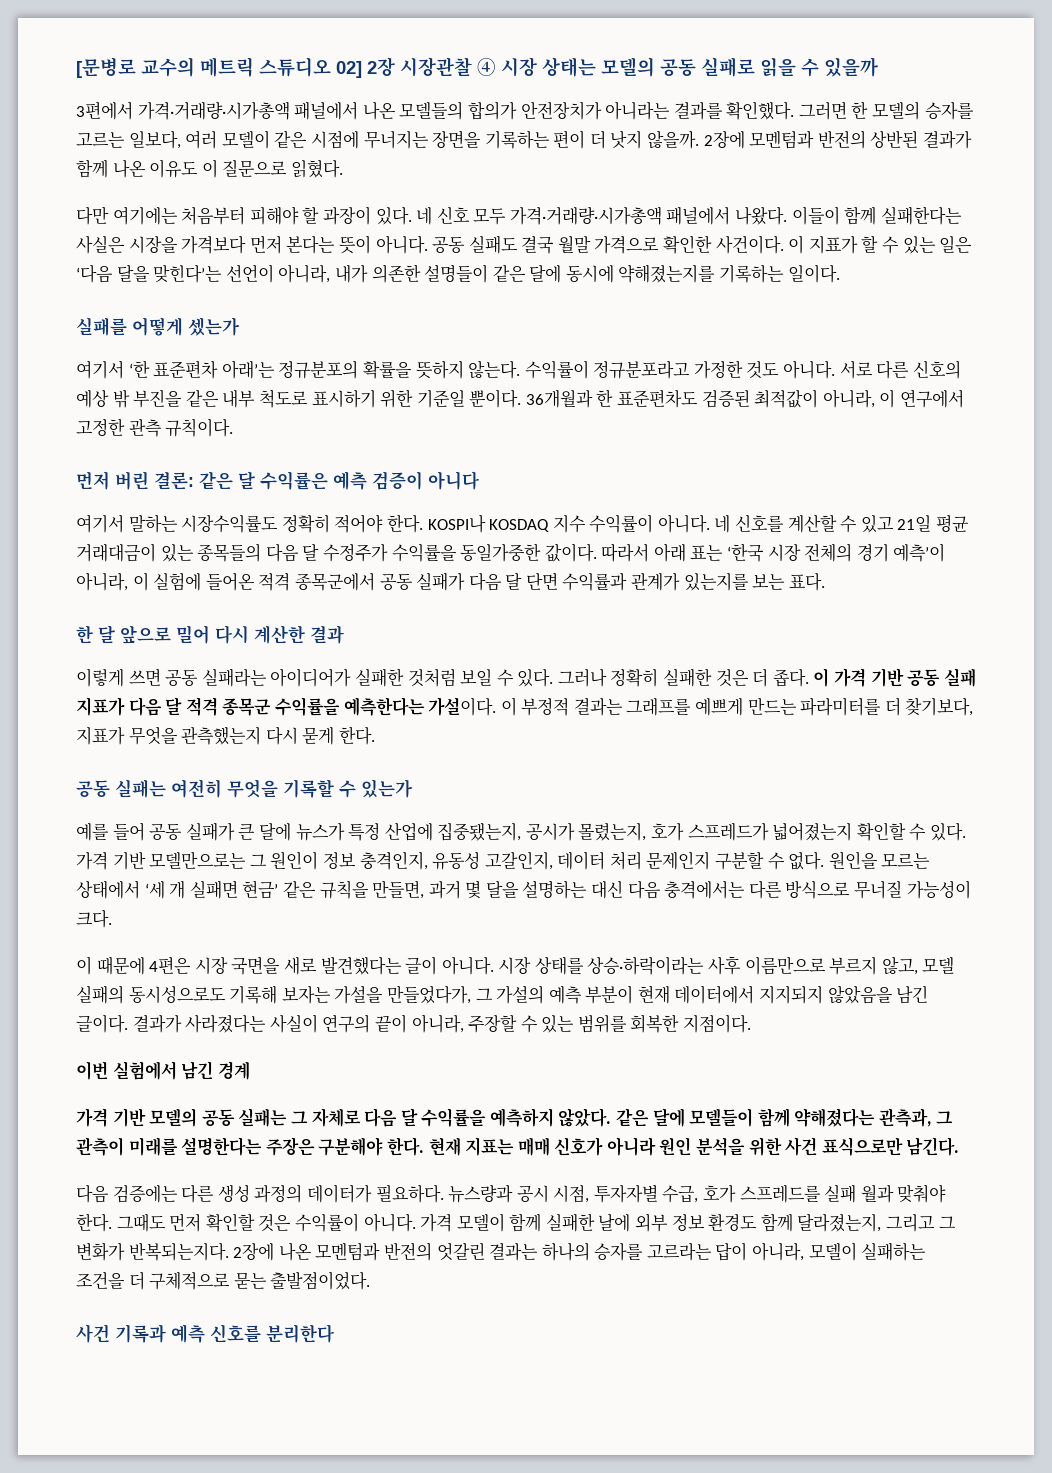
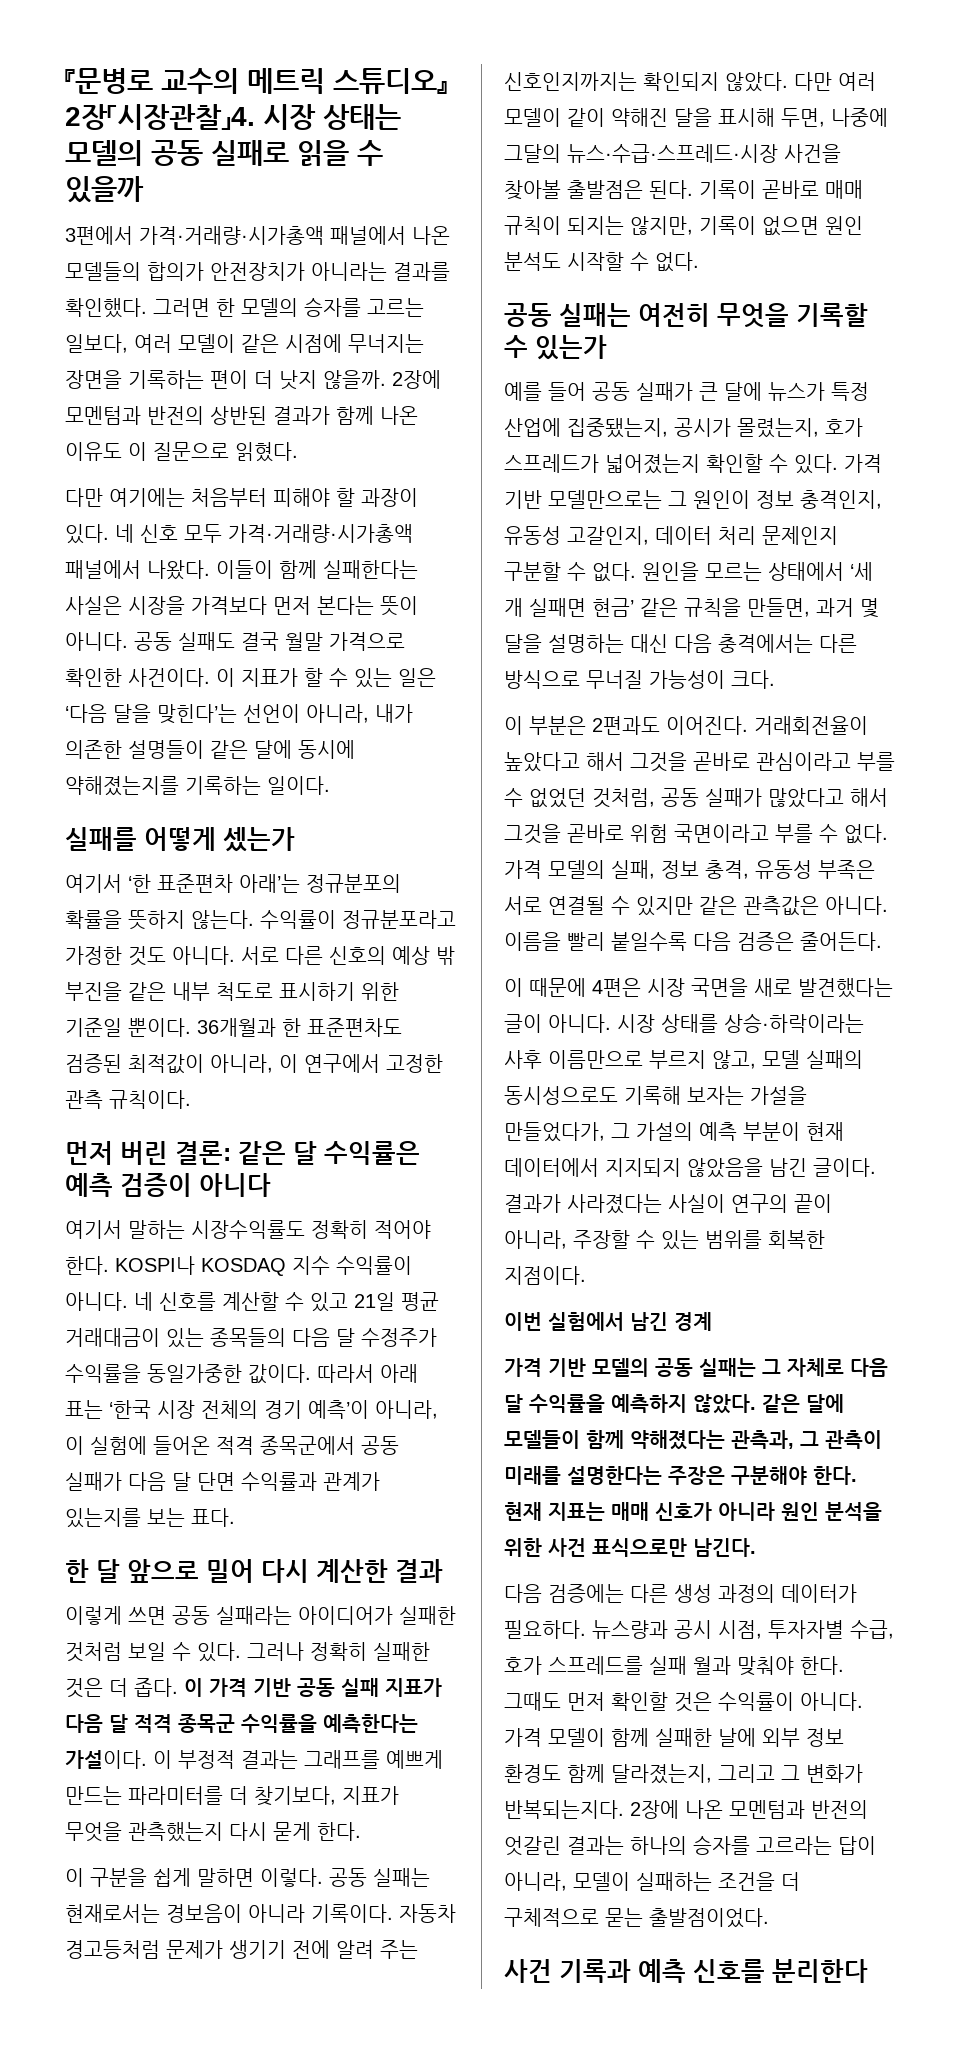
- [문병로 교수의 메트릭 스튜디오 02] 2장 시장관찰 ④ 시장 상태는 모델의 공동 실패로 읽을 수 있을까
+ 『문병로 교수의 메트릭 스튜디오』2장「시장관찰」4. 시장 상태는 모델의 공동 실패로 읽을 수 있을까
+ 이 구분을 쉽게 말하면 이렇다. 공동 실패는 현재로서는 경보음이 아니라 기록이다. 자동차 경고등처럼 문제가 생기기 전에 알려 주는 신호인지까지는 확인되지 않았다. 다만 여러 모델이 같이 약해진 달을 표시해 두면, 나중에 그달의 뉴스·수급·스프레드·시장 사건을 찾아볼 출발점은 된다. 기록이 곧바로 매매 규칙이 되지는 않지만, 기록이 없으면 원인 분석도 시작할 수 없다.
+ 이 부분은 2편과도 이어진다. 거래회전율이 높았다고 해서 그것을 곧바로 관심이라고 부를 수 없었던 것처럼, 공동 실패가 많았다고 해서 그것을 곧바로 위험 국면이라고 부를 수 없다. 가격 모델의 실패, 정보 충격, 유동성 부족은 서로 연결될 수 있지만 같은 관측값은 아니다. 이름을 빨리 붙일수록 다음 검증은 줄어든다.

